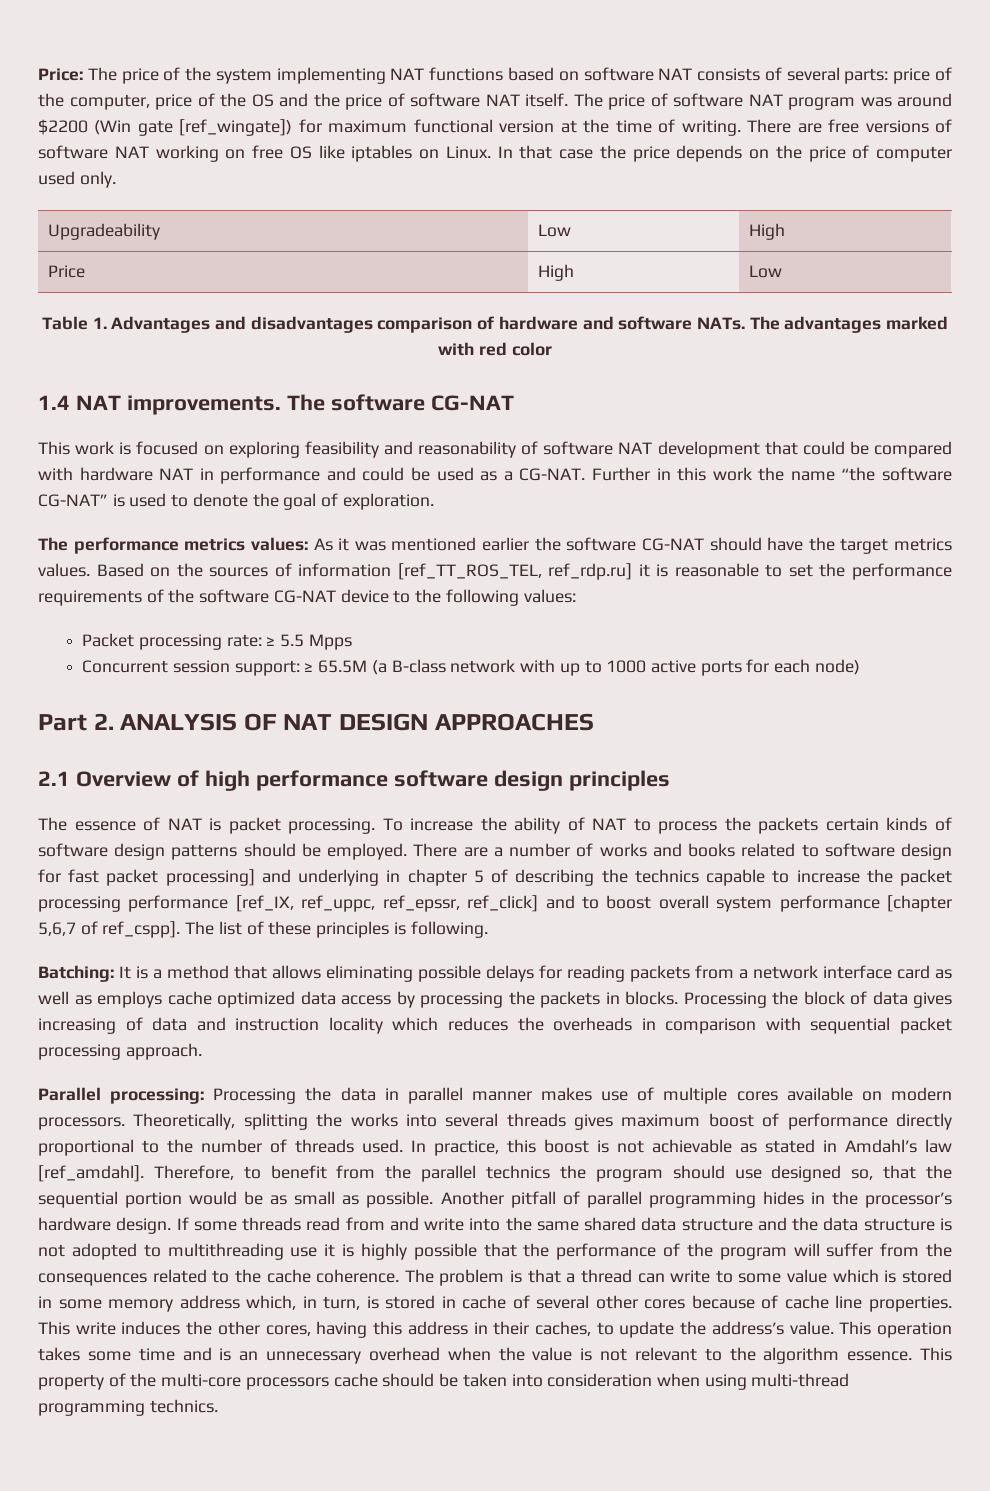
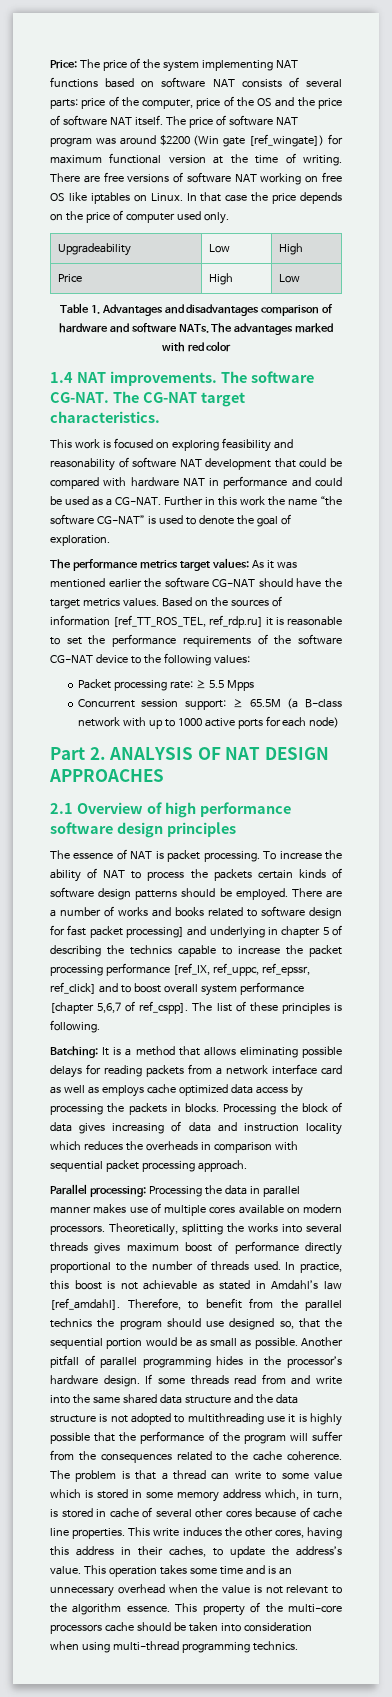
- The software CG-NAT
+ The software CG-NAT. The CG-NAT target characteristics.
- The performance metrics values: As it was mentioned earlier the software CG-NAT should have the target metrics values.
+ The performance metrics target values: As it was mentioned earlier the software CG-NAT should have the target metrics values.

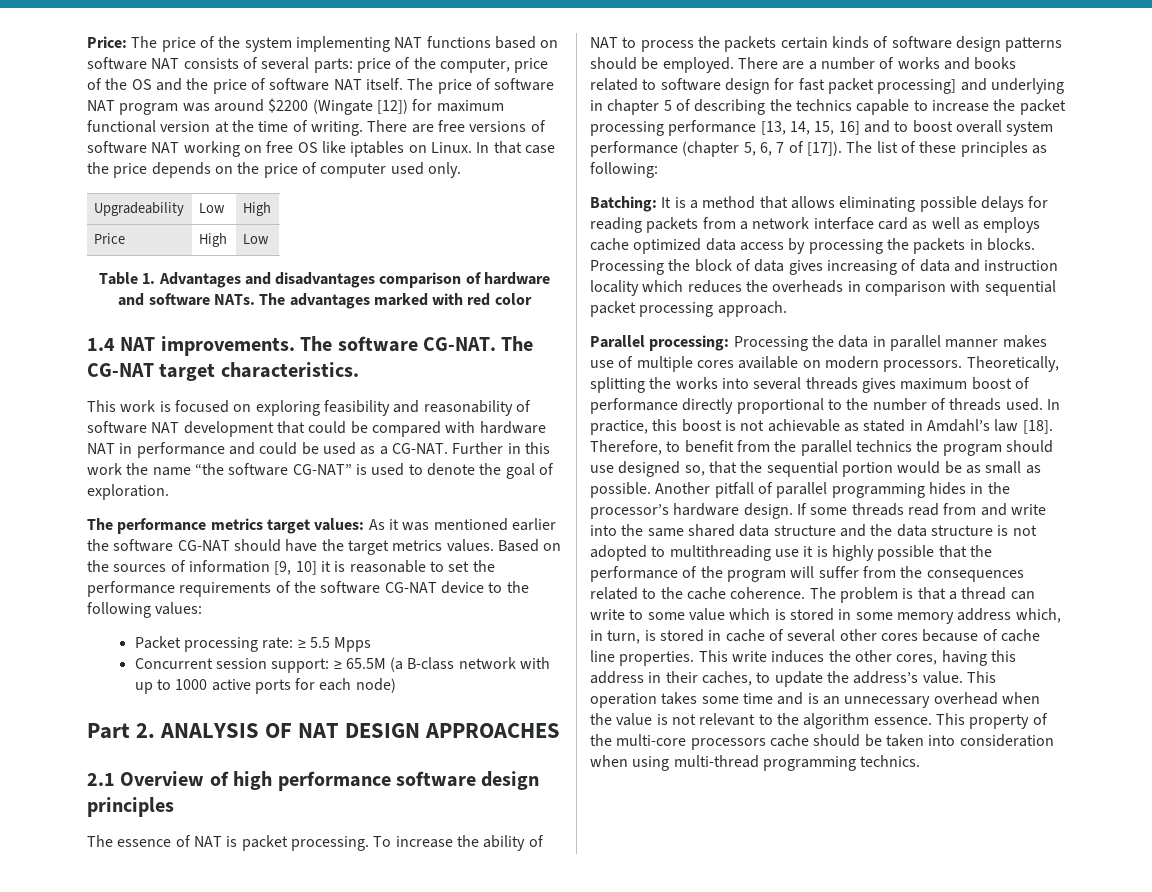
- The price of software NAT program was around $2200 (Win gate [ref_wingate]) for maximum functional version at the time of writing.
+ The price of software NAT program was around $2200 (Wingate [12]) for maximum functional version at the time of writing.
- Based on the sources of information [ref_TT_ROS_TEL, ref_rdp.ru] it is reasonable to set the performance requirements of the software CG-NAT device to the following values:
+ Based on the sources of information [9, 10] it is reasonable to set the performance requirements of the software CG-NAT device to the following values:
- There are a number of works and books related to software design for fast packet processing] and underlying in chapter 5 of describing the technics capable to increase the packet processing performance [ref_IX, ref_uppc, ref_epssr, ref_click] and to boost overall system performance [chapter 5,6,7 of ref_cspp].
+ There are a number of works and books related to software design for fast packet processing] and underlying in chapter 5 of describing the technics capable to increase the packet processing performance [13, 14, 15, 16] and to boost overall system performance (chapter 5, 6, 7 of [17]).
- The list of these principles is following.
+ The list of these principles as following:
- In practice, this boost is not achievable as stated in Amdahl’s law [ref_amdahl].
+ In practice, this boost is not achievable as stated in Amdahl’s law [18].

